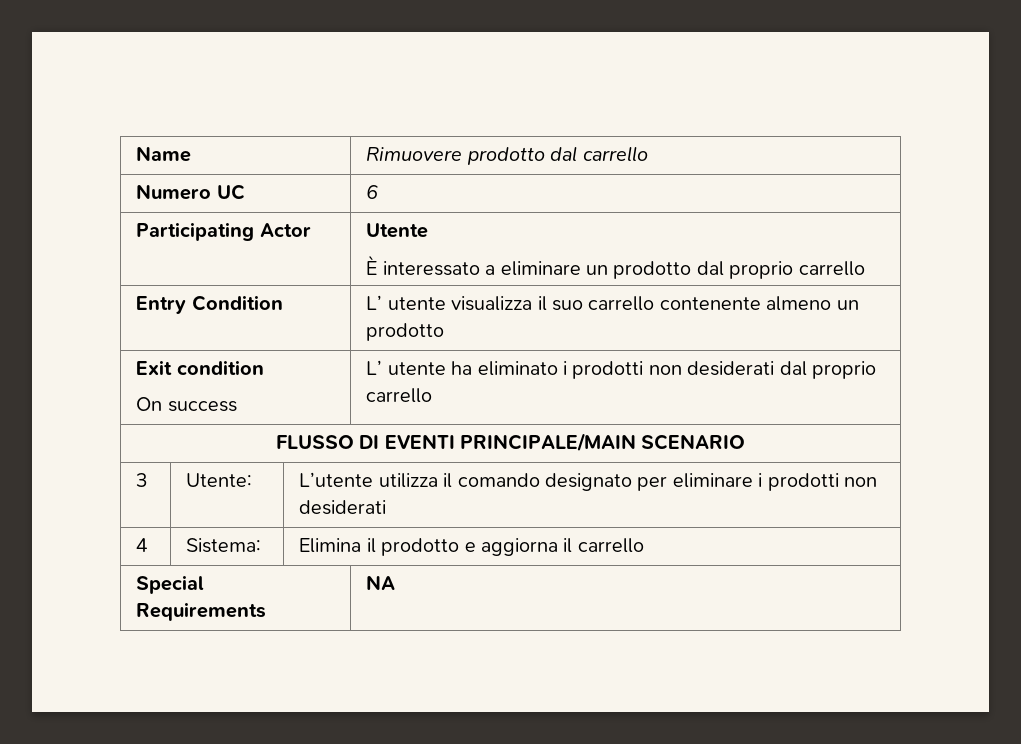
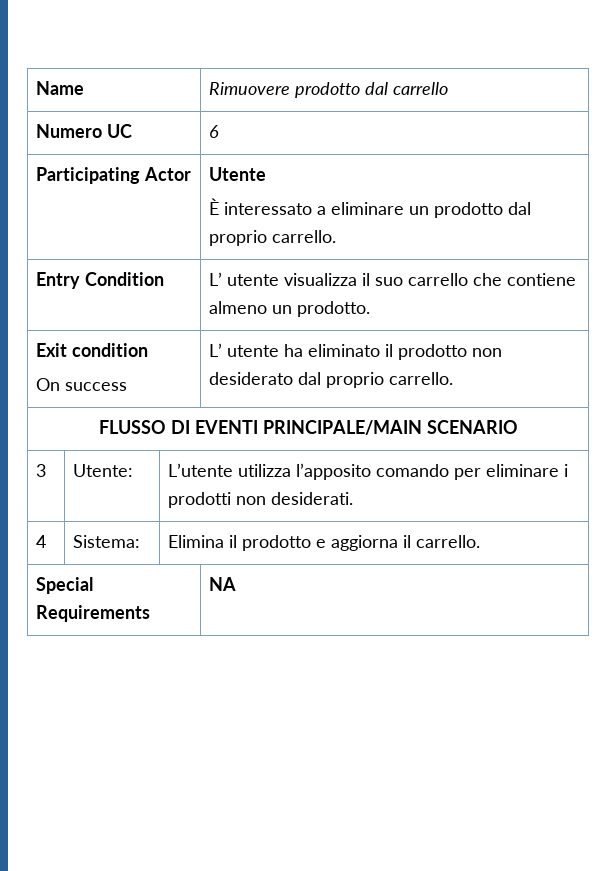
  Participating Actor | Utente
- È interessato a eliminare un prodotto dal proprio carrello
+ È interessato a eliminare un prodotto dal proprio carrello.
- Entry Condition | L’ utente visualizza il suo carrello contenente almeno un prodotto
+ Entry Condition | L’ utente visualizza il suo carrello che contiene almeno un prodotto.
  Exit condition
- On success | L’ utente ha eliminato i prodotti non desiderati dal proprio carrello
+ On success | L’ utente ha eliminato il prodotto non desiderato dal proprio carrello.
- 3 | Utente: | L’utente utilizza il comando designato per eliminare i prodotti non desiderati
+ 3 | Utente: | L’utente utilizza l’apposito comando per eliminare i prodotti non desiderati.
- 4 | Sistema: | Elimina il prodotto e aggiorna il carrello
+ 4 | Sistema: | Elimina il prodotto e aggiorna il carrello.

